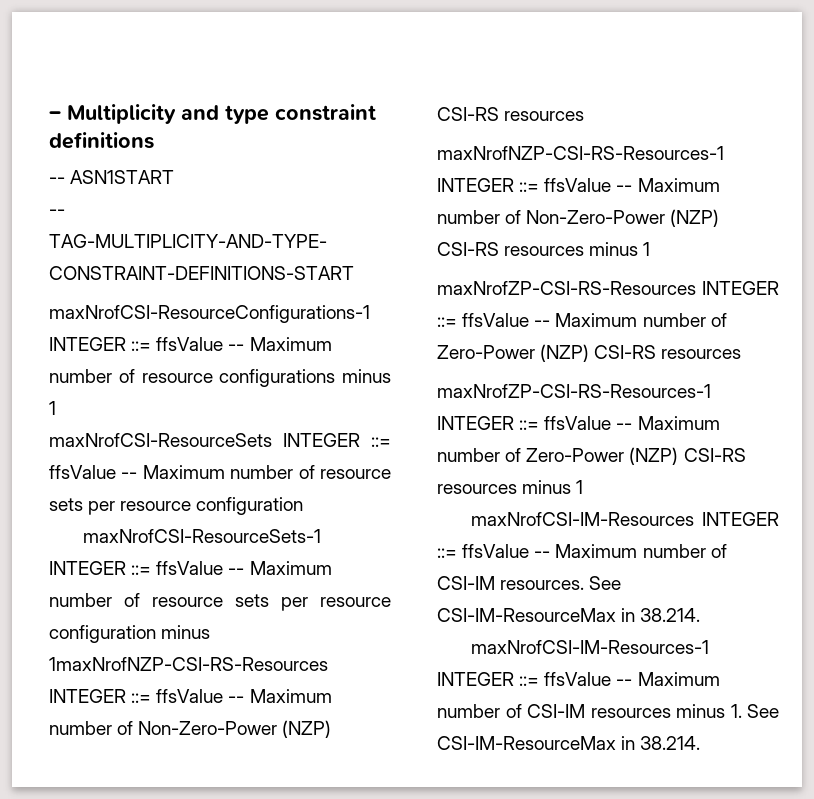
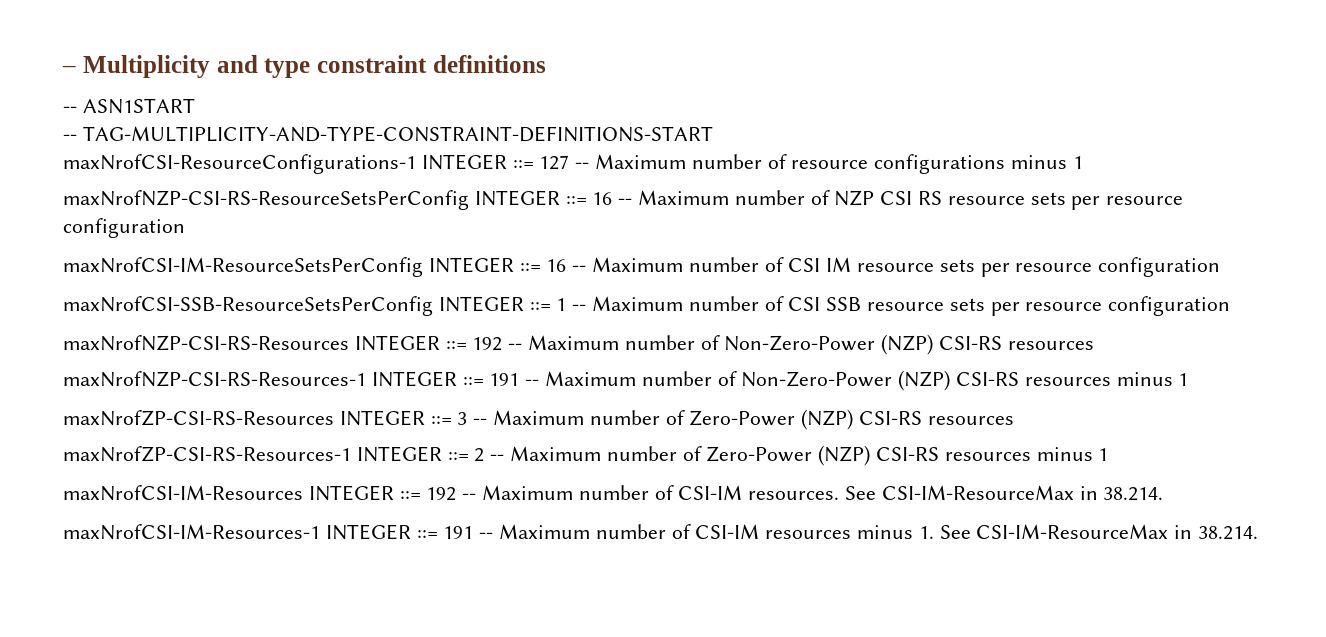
- maxNrofCSI-ResourceConfigurations-1 INTEGER ::= ffsValue -- Maximum number of resource configurations minus 1
+ maxNrofCSI-ResourceConfigurations-1 INTEGER ::= 127 -- Maximum number of resource configurations minus 1
- maxNrofCSI-ResourceSets INTEGER ::= ffsValue -- Maximum number of resource sets per resource configuration
- maxNrofCSI-ResourceSets-1 INTEGER ::= ffsValue -- Maximum number of resource sets per resource configuration minus 1maxNrofNZP-CSI-RS-Resources INTEGER ::= ffsValue -- Maximum number of Non-Zero-Power (NZP) CSI-RS resources
+ maxNrofNZP-CSI-RS-ResourceSetsPerConfig INTEGER ::= 16 -- Maximum number of NZP CSI RS resource sets per resource configuration
+ maxNrofCSI-IM-ResourceSetsPerConfig INTEGER ::= 16 -- Maximum number of CSI IM resource sets per resource configuration
+ maxNrofCSI-SSB-ResourceSetsPerConfig INTEGER ::= 1 -- Maximum number of CSI SSB resource sets per resource configuration
+ maxNrofNZP-CSI-RS-Resources INTEGER ::= 192 -- Maximum number of Non-Zero-Power (NZP) CSI-RS resources
- maxNrofNZP-CSI-RS-Resources-1 INTEGER ::= ffsValue -- Maximum number of Non-Zero-Power (NZP) CSI-RS resources minus 1
+ maxNrofNZP-CSI-RS-Resources-1 INTEGER ::= 191 -- Maximum number of Non-Zero-Power (NZP) CSI-RS resources minus 1
- maxNrofZP-CSI-RS-Resources INTEGER ::= ffsValue -- Maximum number of Zero-Power (NZP) CSI-RS resources
+ maxNrofZP-CSI-RS-Resources INTEGER ::= 3 -- Maximum number of Zero-Power (NZP) CSI-RS resources
- maxNrofZP-CSI-RS-Resources-1 INTEGER ::= ffsValue -- Maximum number of Zero-Power (NZP) CSI-RS resources minus 1
+ maxNrofZP-CSI-RS-Resources-1 INTEGER ::= 2 -- Maximum number of Zero-Power (NZP) CSI-RS resources minus 1
- maxNrofCSI-IM-Resources INTEGER ::= ffsValue -- Maximum number of CSI-IM resources.
+ maxNrofCSI-IM-Resources INTEGER ::= 192 -- Maximum number of CSI-IM resources.
- maxNrofCSI-IM-Resources-1 INTEGER ::= ffsValue -- Maximum number of CSI-IM resources minus 1. See CSI-IM-ResourceMax in 38.214.
+ maxNrofCSI-IM-Resources-1 INTEGER ::= 191 -- Maximum number of CSI-IM resources minus 1. See CSI-IM-ResourceMax in 38.214.

